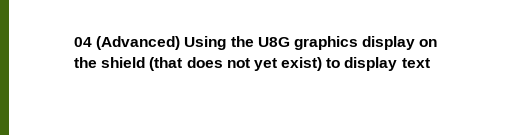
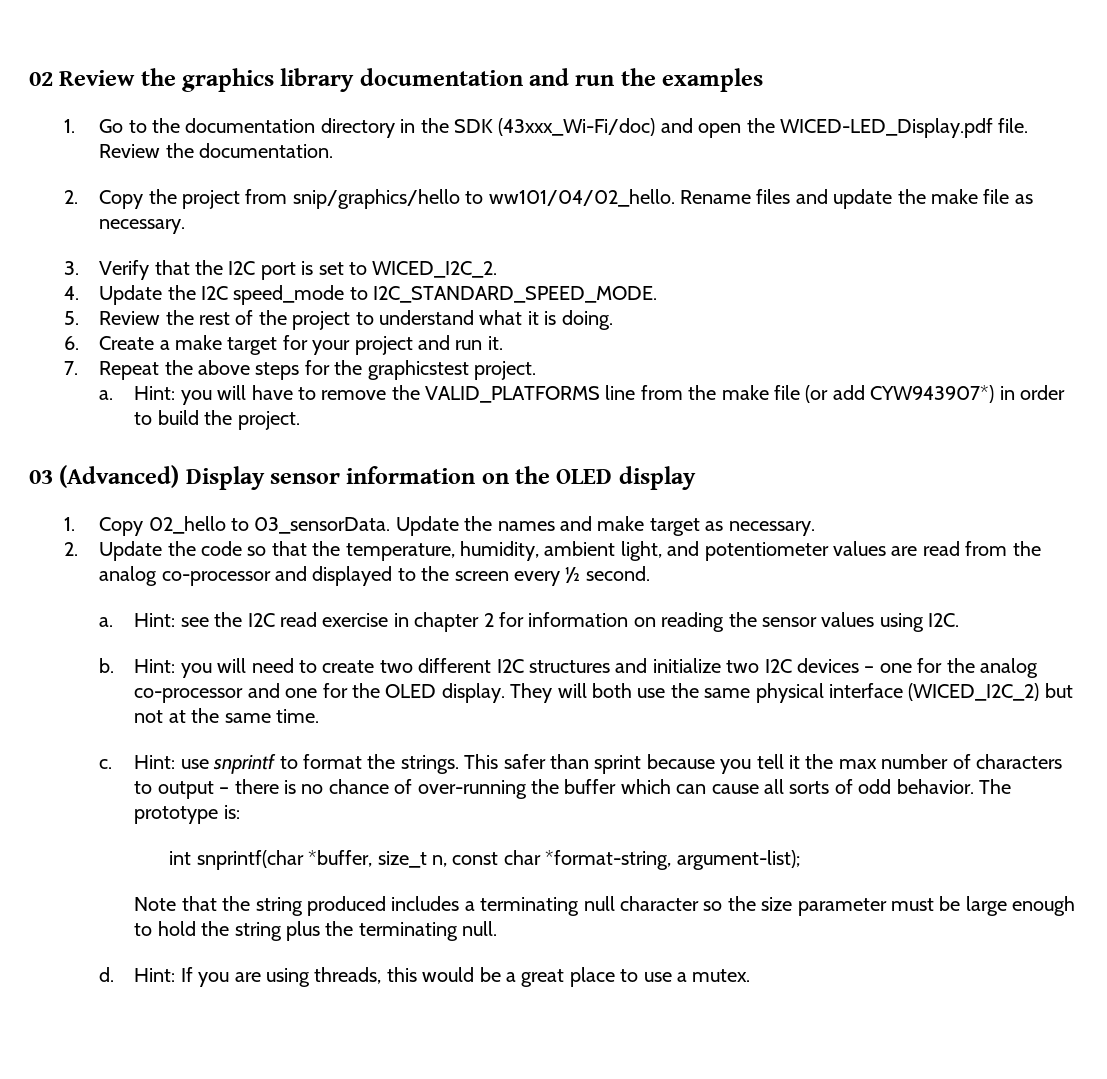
- 04 (Advanced) Using the U8G graphics display on the shield (that does not yet exist) to display text
+ 02 Review the graphics library documentation and run the examples
+ 1. Go to the documentation directory in the SDK (43xxx_Wi-Fi/doc) and open the WICED-LED_Display.pdf file. Review the documentation.
+ 2. Copy the project from snip/graphics/hello to ww101/04/02_hello. Rename files and update the make file as necessary.
+ 3. Verify that the I2C port is set to WICED_I2C_2.
+ 4. Update the I2C speed_mode to I2C_STANDARD_SPEED_MODE.
+ 5. Review the rest of the project to understand what it is doing.
+ 6. Create a make target for your project and run it.
+ 7. Repeat the above steps for the graphicstest project.
+ a. Hint: you will have to remove the VALID_PLATFORMS line from the make file (or add CYW943907*) in order to build the project.
+ 03 (Advanced) Display sensor information on the OLED display
+ 1. Copy 02_hello to 03_sensorData. Update the names and make target as necessary.
+ 2. Update the code so that the temperature, humidity, ambient light, and potentiometer values are read from the analog co-processor and displayed to the screen every ½ second.
+ a. Hint: see the I2C read exercise in chapter 2 for information on reading the sensor values using I2C.
+ b. Hint: you will need to create two different I2C structures and initialize two I2C devices – one for the analog co-processor and one for the OLED display. They will both use the same physical interface (WICED_I2C_2) but not at the same time.
+ c. Hint: use snprintf to format the strings. This safer than sprint because you tell it the max number of characters to output – there is no chance of over-running the buffer which can cause all sorts of odd behavior. The prototype is:
+ int snprintf(char *buffer, size_t n, const char *format-string, argument-list);
+ Note that the string produced includes a terminating null character so the size parameter must be large enough to hold the string plus the terminating null.
+ d. Hint: If you are using threads, this would be a great place to use a mutex.

